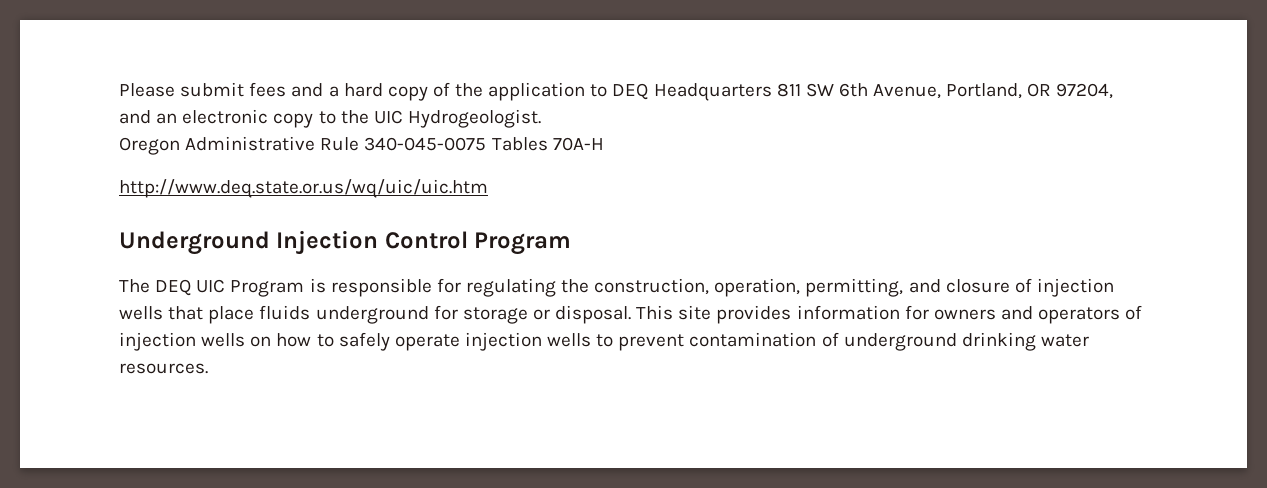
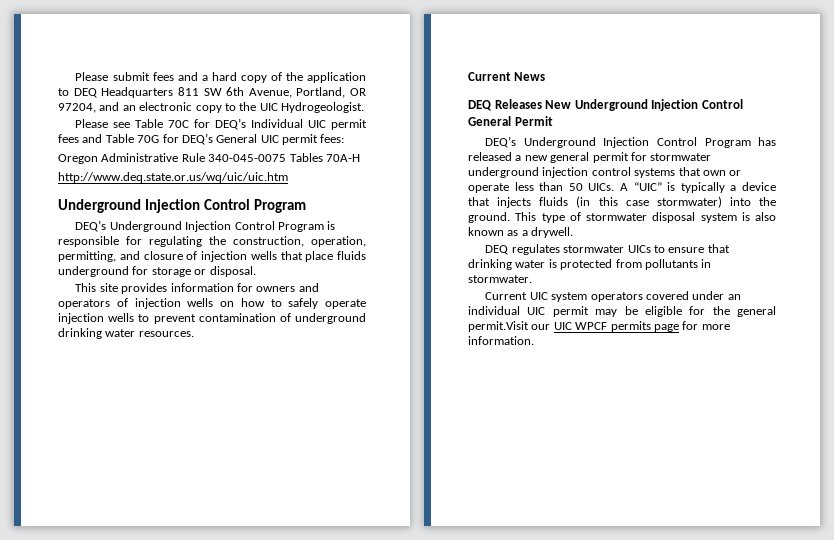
+ Please see Table 70C for DEQ’s Individual UIC permit fees and Table 70G for DEQ’s General UIC permit fees:
- The DEQ UIC Program is responsible for regulating the construction, operation, permitting, and closure of injection wells that place fluids underground for storage or disposal. This site provides information for owners and operators of injection wells on how to safely operate injection wells to prevent contamination of underground drinking water resources.
+ DEQ’s Underground Injection Control Program is responsible for regulating the construction, operation, permitting, and closure of injection wells that place fluids underground for storage or disposal.
+ This site provides information for owners and operators of injection wells on how to safely operate injection wells to prevent contamination of underground drinking water resources.
+ Current News
+ DEQ Releases New Underground Injection Control General Permit
+ DEQ’s Underground Injection Control Program has released a new general permit for stormwater underground injection control systems that own or operate less than 50 UICs. A “UIC” is typically a device that injects fluids (in this case stormwater) into the ground. This type of stormwater disposal system is also known as a drywell.
+ DEQ regulates stormwater UICs to ensure that drinking water is protected from pollutants in stormwater.
+ Current UIC system operators covered under an individual UIC permit may be eligible for the general permit.Visit our UIC WPCF permits page for more information.

